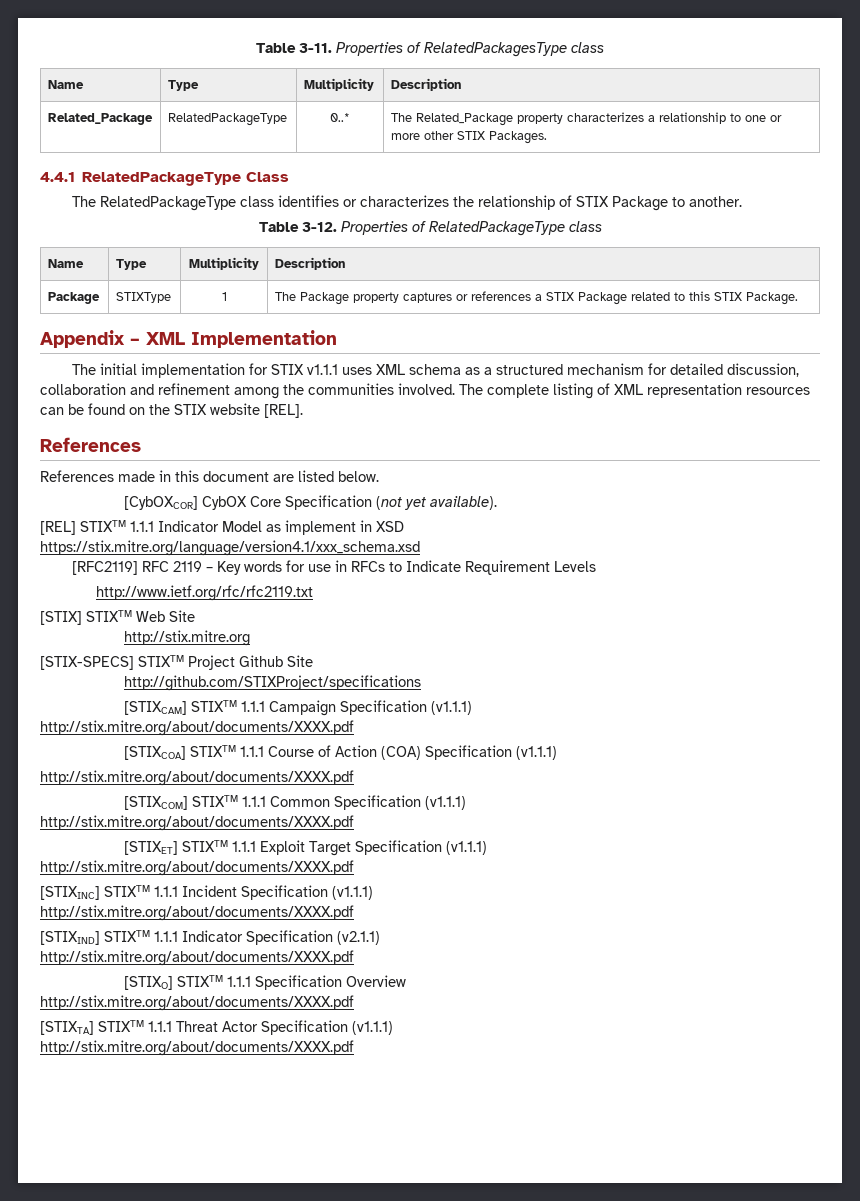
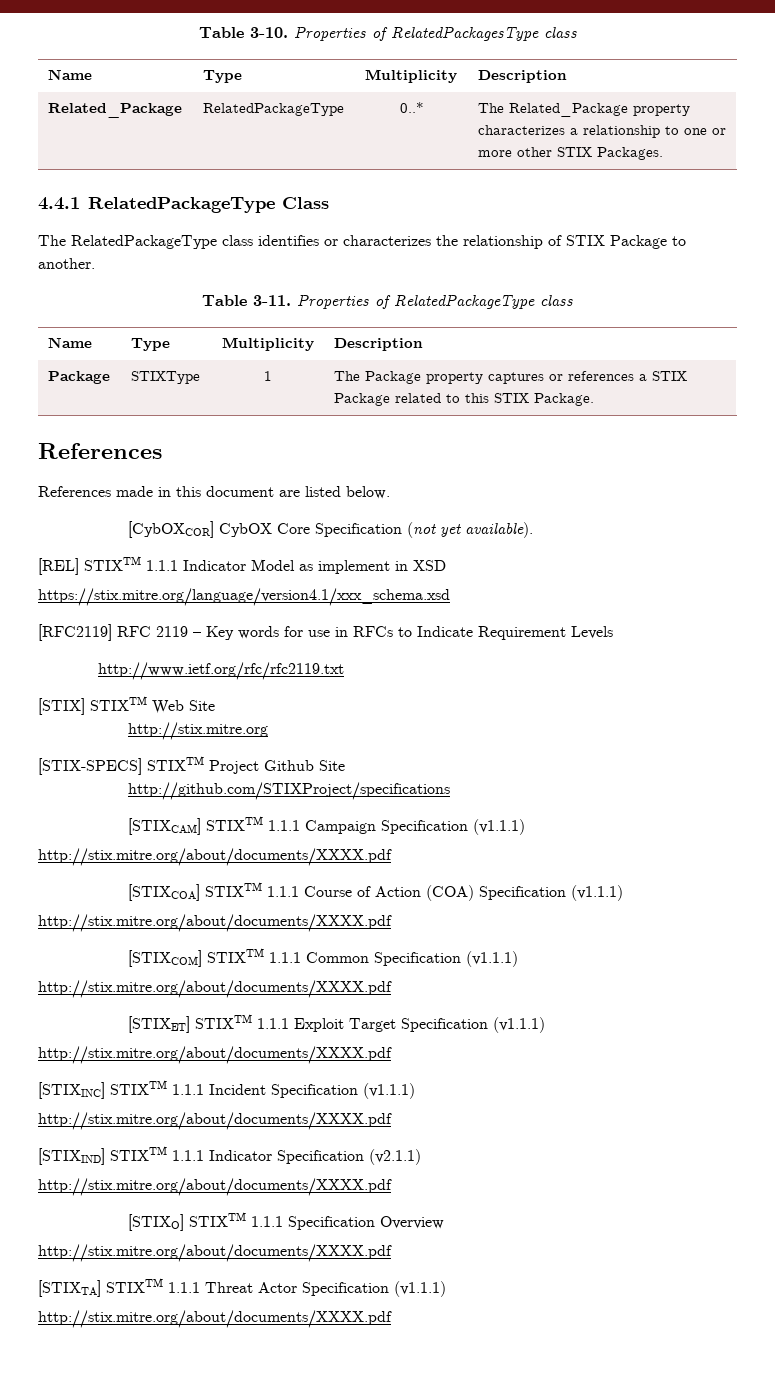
- Table 3-11.
+ Table 3-10.
- Table 3-12.
+ Table 3-11.
- Appendix – XML Implementation
- The initial implementation for STIX v1.1.1 uses XML schema as a structured mechanism for detailed discussion, collaboration and refinement among the communities involved. The complete listing of XML representation resources can be found on the STIX website [REL].

